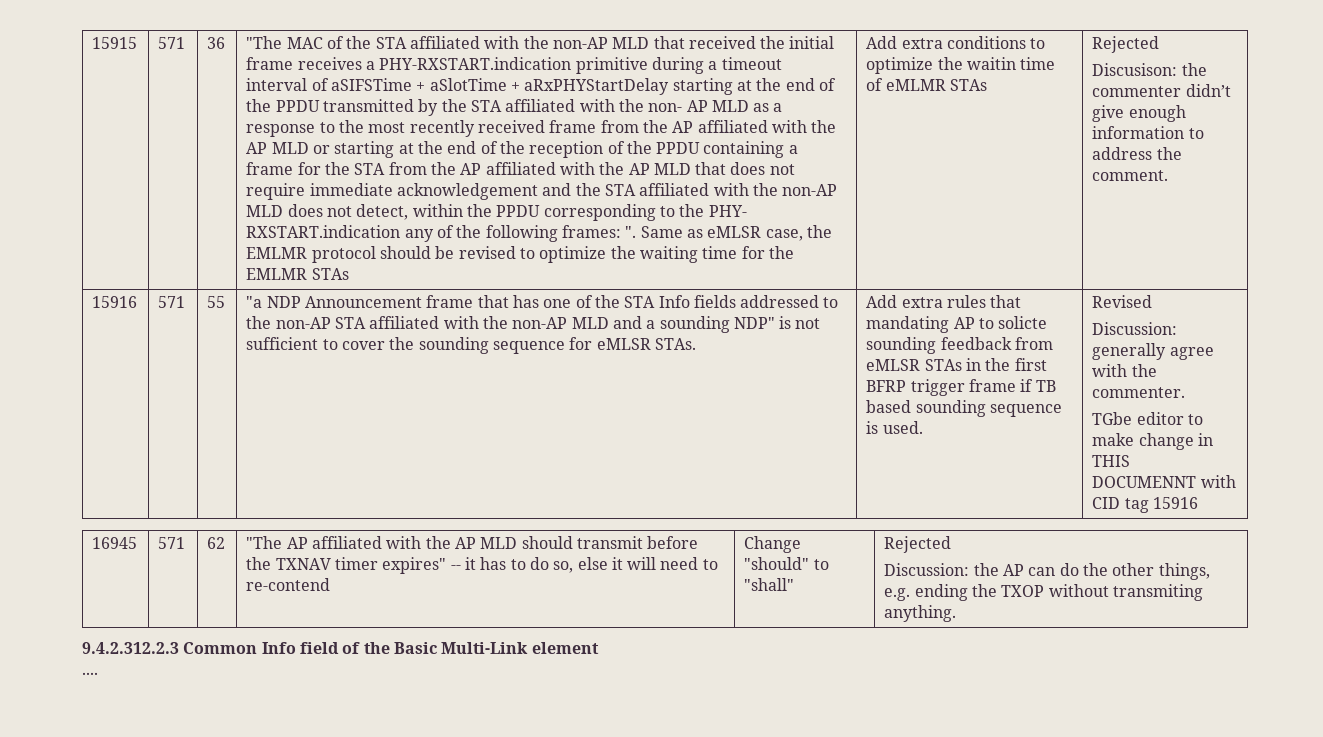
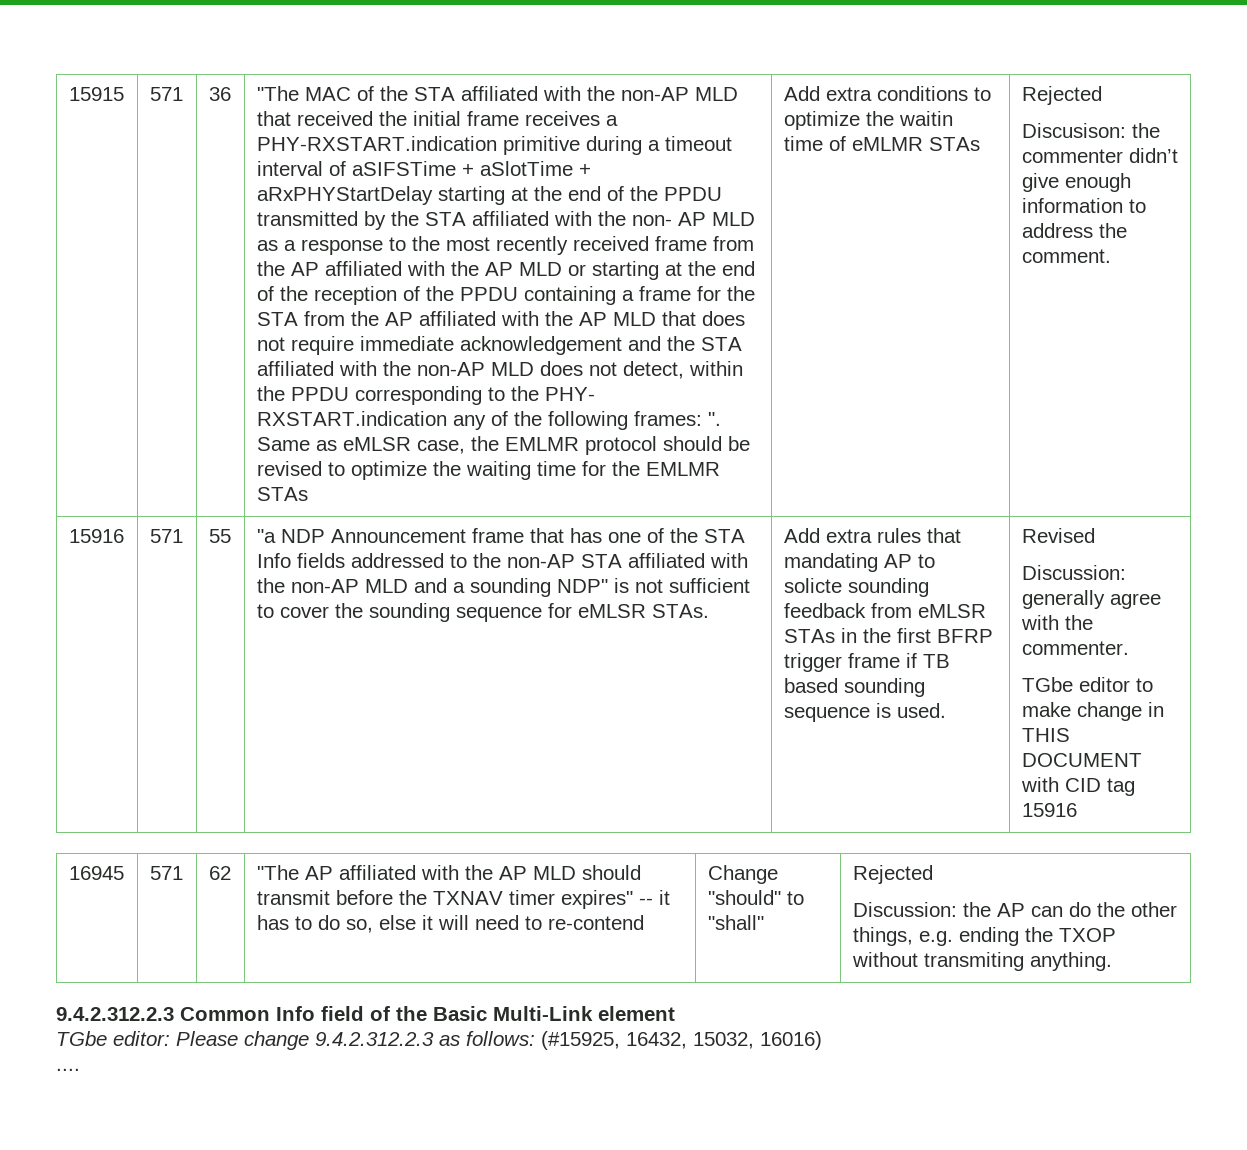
- TGbe editor to make change in THIS DOCUMENNT with CID tag 15916
+ TGbe editor to make change in THIS DOCUMENT with CID tag 15916
+ TGbe editor: Please change 9.4.2.312.2.3 as follows: (#15925, 16432, 15032, 16016)

